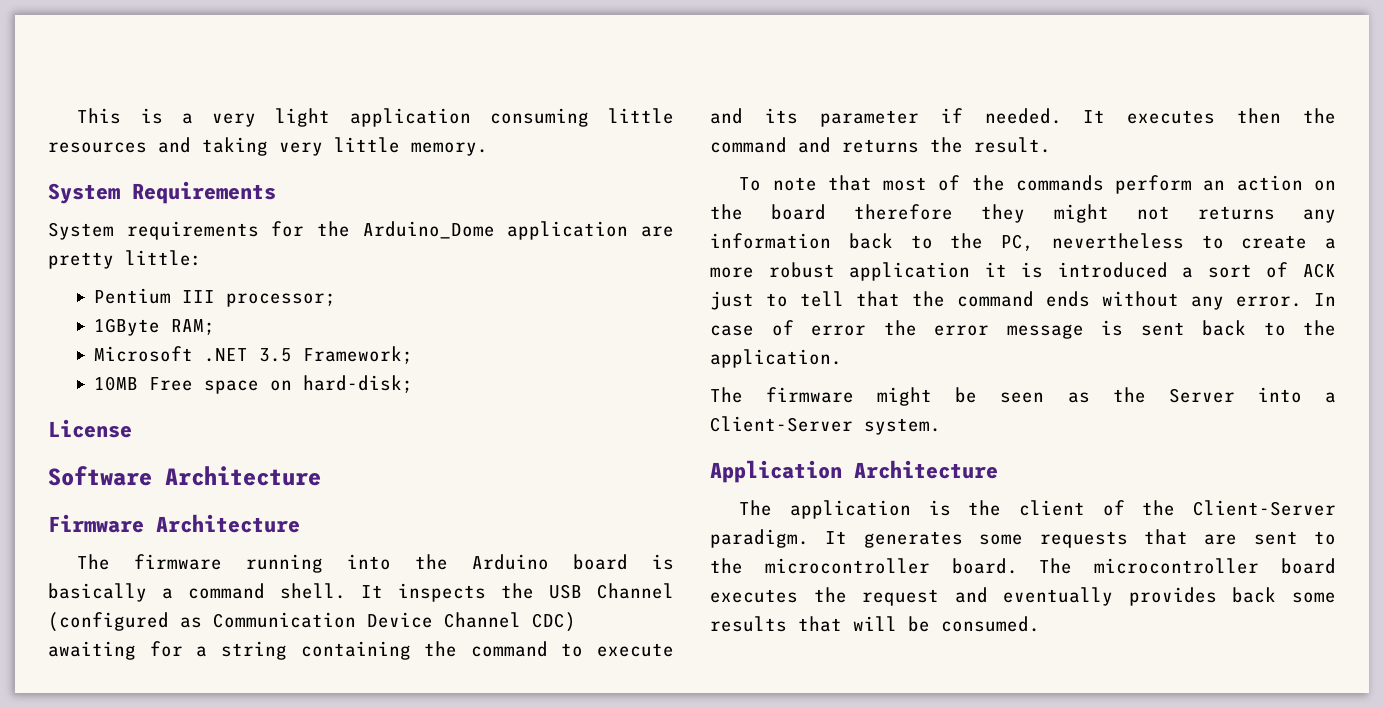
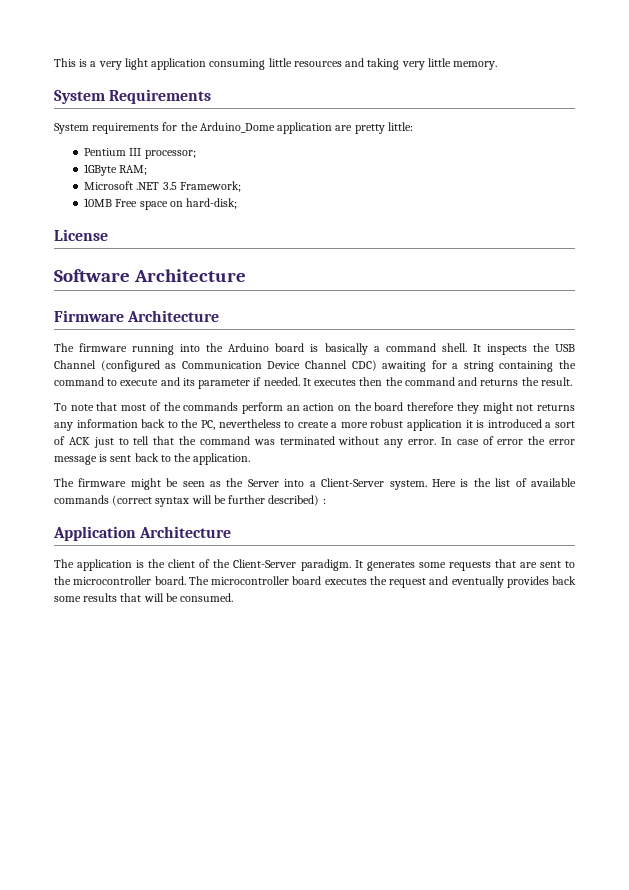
- To note that most of the commands perform an action on the board therefore they might not returns any information back to the PC, nevertheless to create a more robust application it is introduced a sort of ACK just to tell that the command ends without any error.
+ To note that most of the commands perform an action on the board therefore they might not returns any information back to the PC, nevertheless to create a more robust application it is introduced a sort of ACK just to tell that the command was terminated without any error.
+ Here is the list of available commands (correct syntax will be further described) :

